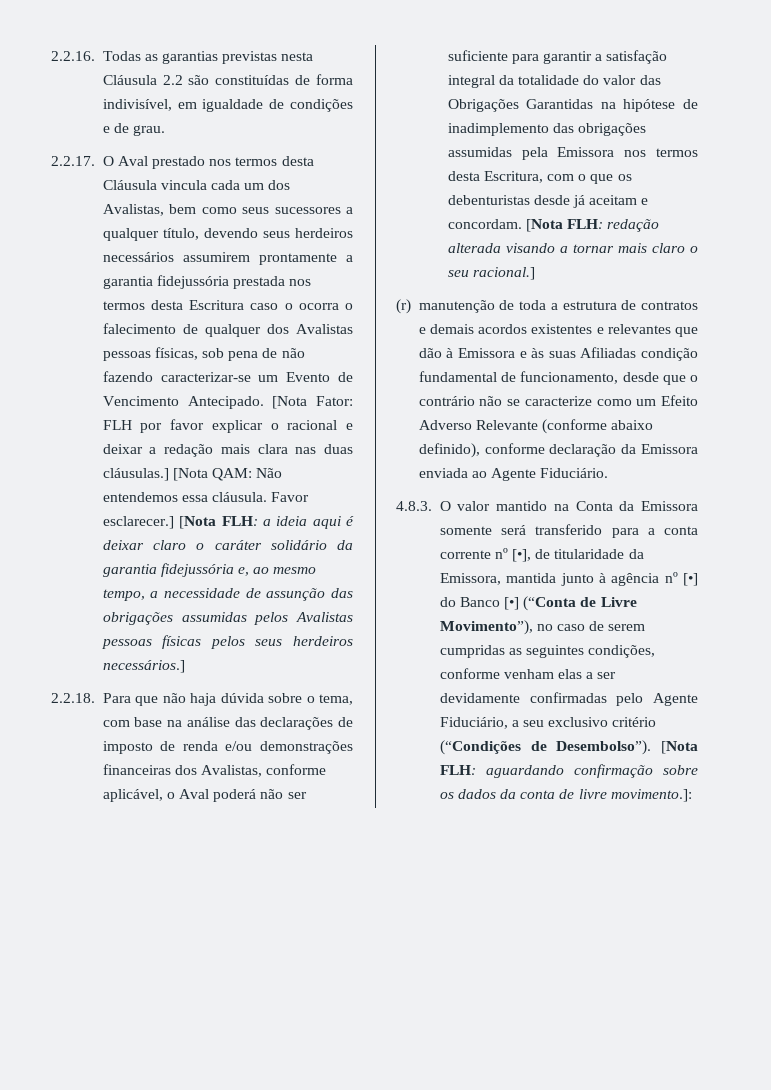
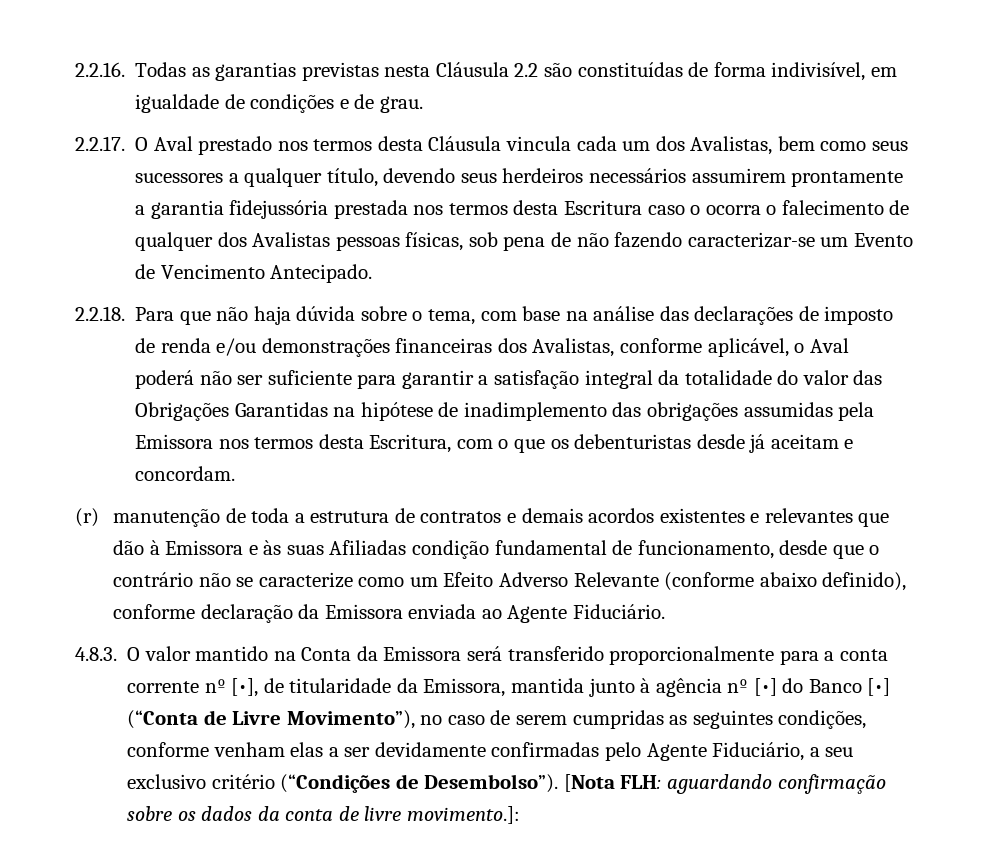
- [Nota Fator: FLH por favor explicar o racional e deixar a redação mais clara nas duas cláusulas.] [Nota QAM: Não entendemos essa cláusula. Favor esclarecer.] [Nota FLH: a ideia aqui é deixar claro o caráter solidário da garantia fidejussória e, ao mesmo tempo, a necessidade de assunção das obrigações assumidas pelos Avalistas pessoas físicas pelos seus herdeiros necessários.]
- [Nota FLH: redação alterada visando a tornar mais claro o seu racional.]
- 4.8.3. O valor mantido na Conta da Emissora somente será transferido para a conta corrente nº [•], de titularidade da Emissora, mantida junto à agência nº [•] do Banco [•] (“Conta de Livre Movimento”), no caso de serem cumpridas as seguintes condições, conforme venham elas a ser devidamente confirmadas pelo Agente Fiduciário, a seu exclusivo critério (“Condições de Desembolso”).
+ 4.8.3. O valor mantido na Conta da Emissora será transferido proporcionalmente para a conta corrente nº [•], de titularidade da Emissora, mantida junto à agência nº [•] do Banco [•] (“Conta de Livre Movimento”), no caso de serem cumpridas as seguintes condições, conforme venham elas a ser devidamente confirmadas pelo Agente Fiduciário, a seu exclusivo critério (“Condições de Desembolso”).

